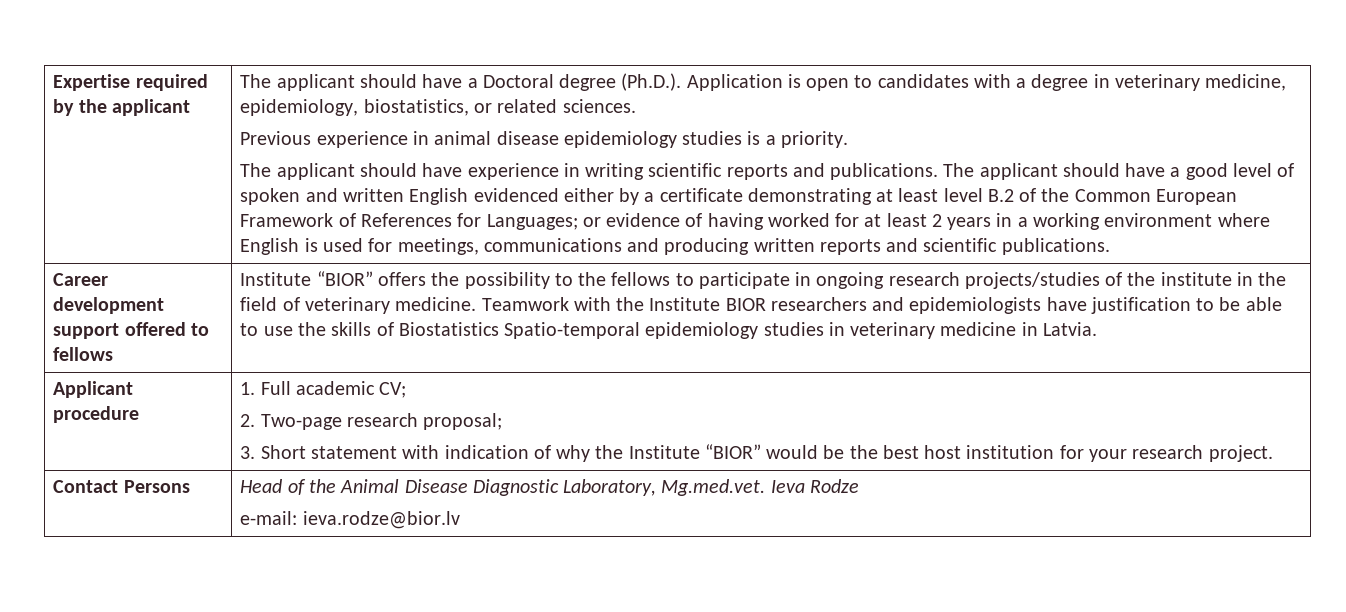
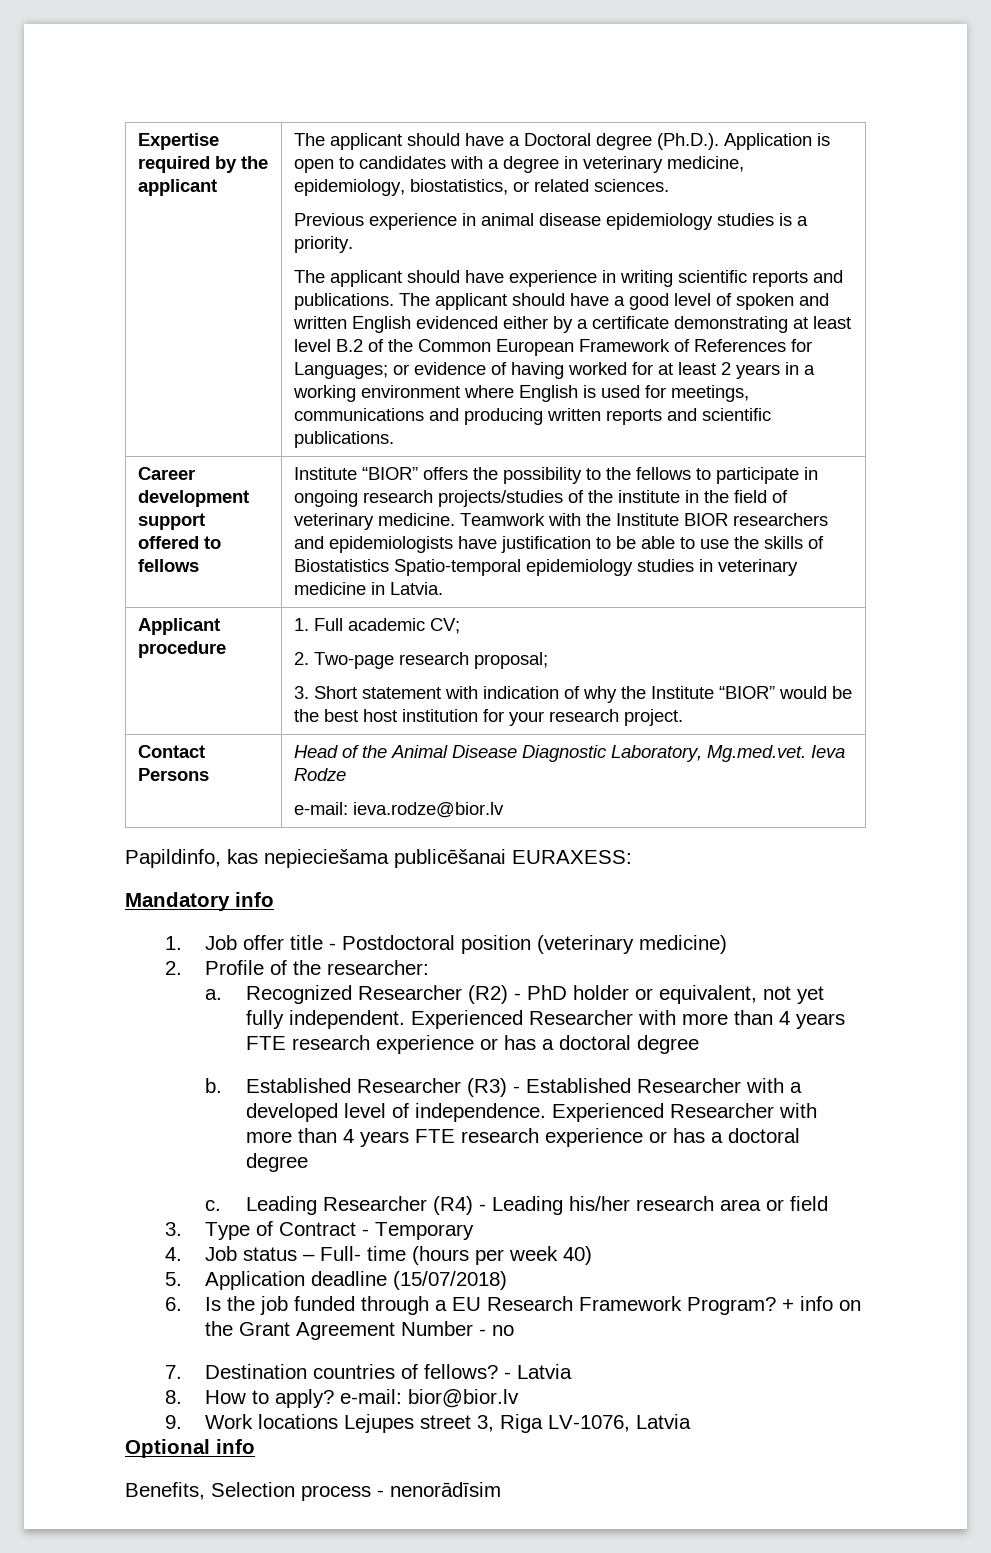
+ Papildinfo, kas nepieciešama publicēšanai EURAXESS:
+ Mandatory info
+ 1. Job offer title - Postdoctoral position (veterinary medicine)
+ 2. Profile of the researcher:
+ a. Recognized Researcher (R2) - PhD holder or equivalent, not yet fully independent. Experienced Researcher with more than 4 years FTE research experience or has a doctoral degree
+ b. Established Researcher (R3) - Established Researcher with a developed level of independence. Experienced Researcher with more than 4 years FTE research experience or has a doctoral degree
+ c. Leading Researcher (R4) - Leading his/her research area or field
+ 3. Type of Contract - Temporary
+ 4. Job status – Full- time (hours per week 40)
+ 5. Application deadline (15/07/2018)
+ 6. Is the job funded through a EU Research Framework Program? + info on the Grant Agreement Number - no
+ 7. Destination countries of fellows? - Latvia
+ 8. How to apply? e-mail: bior@bior.lv
+ 9. Work locations Lejupes street 3, Riga LV-1076, Latvia
+ Optional info
+ Benefits, Selection process - nenorādīsim

